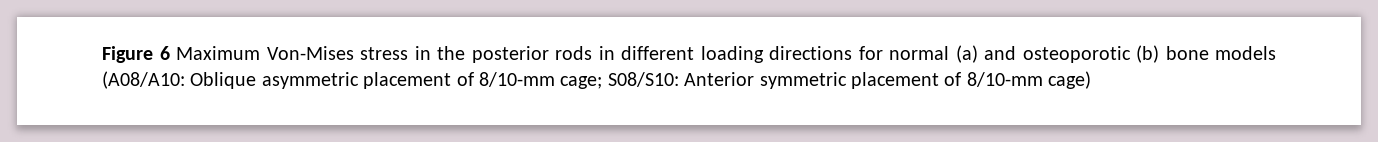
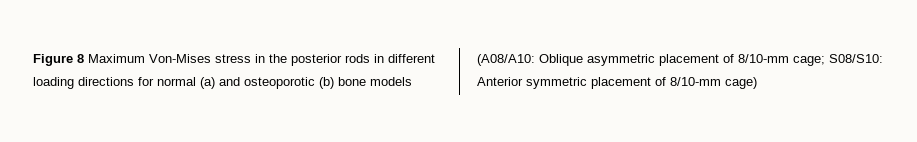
- Figure 6 Maximum Von-Mises stress in the posterior rods in different loading directions for normal (a) and osteoporotic (b) bone models (A08/A10: Oblique asymmetric placement of 8/10-mm cage; S08/S10: Anterior symmetric placement of 8/10-mm cage)
+ Figure 8 Maximum Von-Mises stress in the posterior rods in different loading directions for normal (a) and osteoporotic (b) bone models (A08/A10: Oblique asymmetric placement of 8/10-mm cage; S08/S10: Anterior symmetric placement of 8/10-mm cage)

